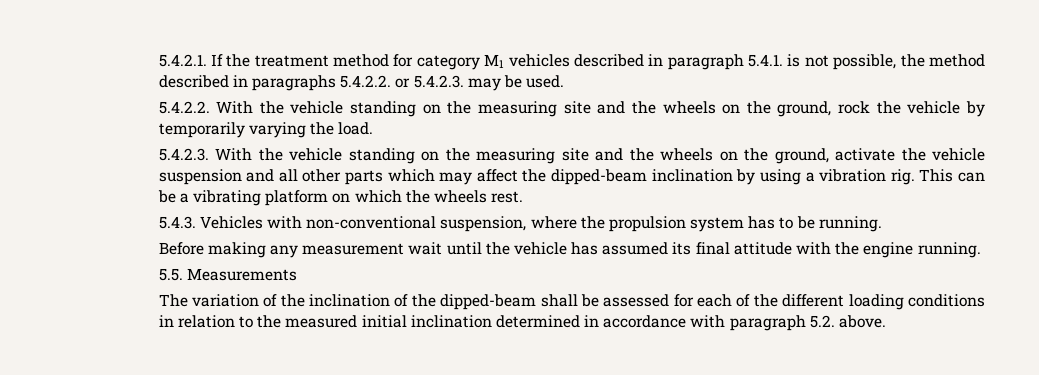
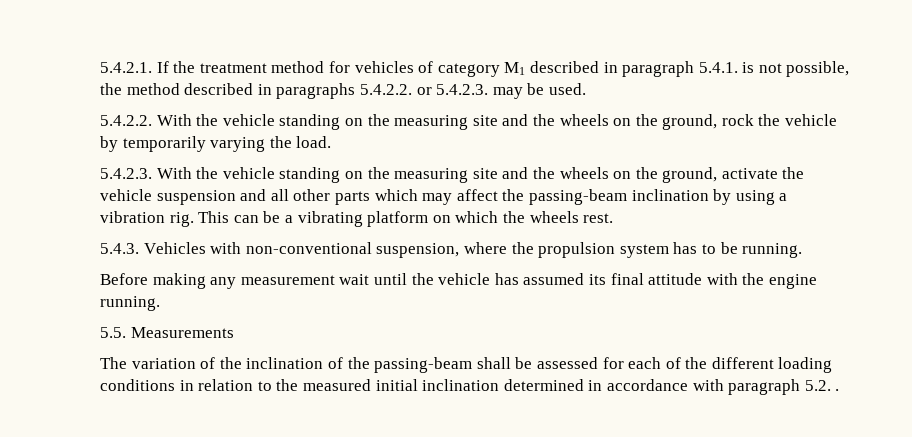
- 5.4.2.1. If the treatment method for category M1 vehicles described in paragraph 5.4.1. is not possible, the method described in paragraphs 5.4.2.2. or 5.4.2.3. may be used.
+ 5.4.2.1. If the treatment method for vehicles of category M1 described in paragraph 5.4.1. is not possible, the method described in paragraphs 5.4.2.2. or 5.4.2.3. may be used.
- 5.4.2.3. With the vehicle standing on the measuring site and the wheels on the ground, activate the vehicle suspension and all other parts which may affect the dipped-beam inclination by using a vibration rig.
+ 5.4.2.3. With the vehicle standing on the measuring site and the wheels on the ground, activate the vehicle suspension and all other parts which may affect the passing-beam inclination by using a vibration rig.
- The variation of the inclination of the dipped-beam shall be assessed for each of the different loading conditions in relation to the measured initial inclination determined in accordance with paragraph 5.2. above.
+ The variation of the inclination of the passing-beam shall be assessed for each of the different loading conditions in relation to the measured initial inclination determined in accordance with paragraph 5.2. .

